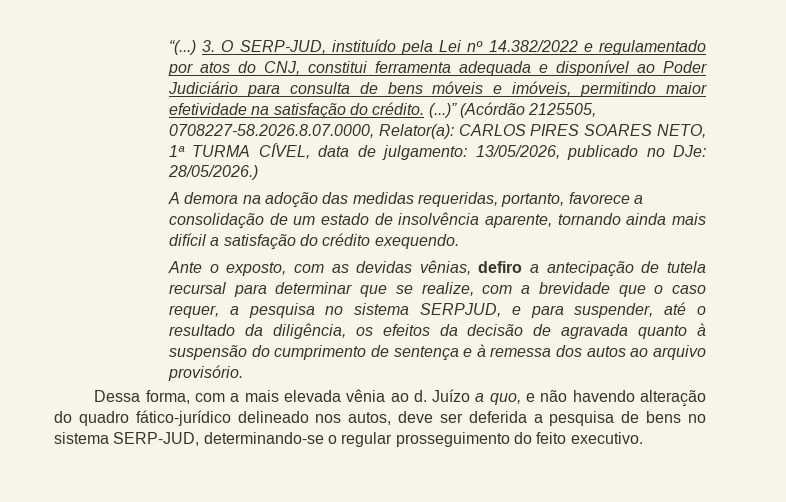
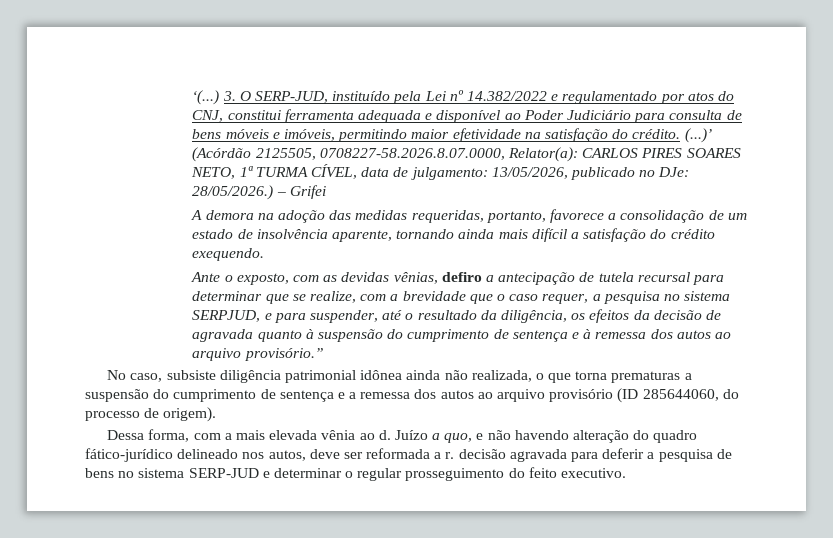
- “(...)
+ ‘(...)
- (...)”
+ (...)’
+ – Grifei
- Ante o exposto, com as devidas vênias, defiro a antecipação de tutela recursal para determinar que se realize, com a brevidade que o caso requer, a pesquisa no sistema SERPJUD, e para suspender, até o resultado da diligência, os efeitos da decisão de agravada quanto à suspensão do cumprimento de sentença e à remessa dos autos ao arquivo provisório.
+ Ante o exposto, com as devidas vênias, defiro a antecipação de tutela recursal para determinar que se realize, com a brevidade que o caso requer, a pesquisa no sistema SERPJUD, e para suspender, até o resultado da diligência, os efeitos da decisão de agravada quanto à suspensão do cumprimento de sentença e à remessa dos autos ao arquivo provisório.”
+ No caso, subsiste diligência patrimonial idônea ainda não realizada, o que torna prematuras a suspensão do cumprimento de sentença e a remessa dos autos ao arquivo provisório (ID 285644060, do processo de origem).
- Juízo a quo, e não havendo alteração do quadro fático-jurídico delineado nos autos, deve ser deferida a pesquisa de bens no sistema SERP-JUD, determinando-se o regular prosseguimento do feito executivo.
+ Juízo a quo, e não havendo alteração do quadro fático-jurídico delineado nos autos, deve ser reformada a r. decisão agravada para deferir a pesquisa de bens no sistema SERP-JUD e determinar o regular prosseguimento do feito executivo.

